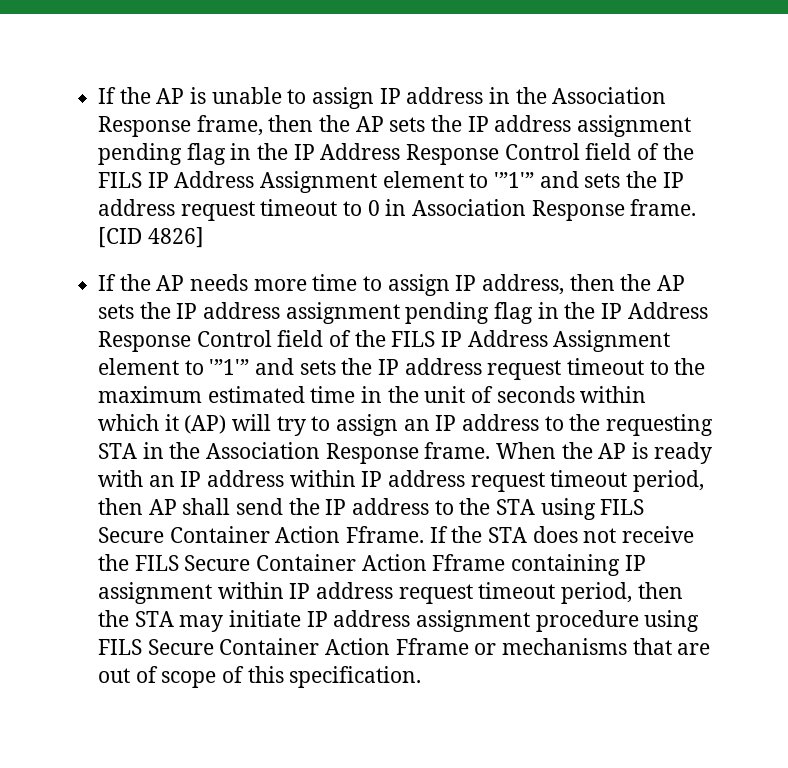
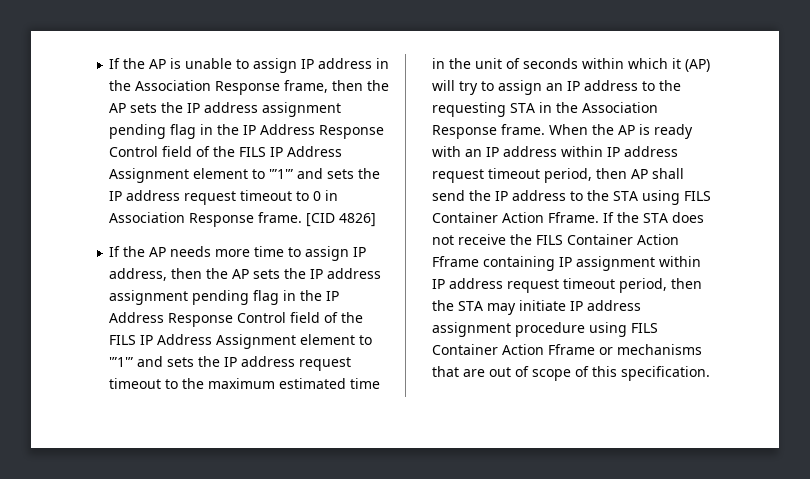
- When the AP is ready with an IP address within IP address request timeout period, then AP shall send the IP address to the STA using FILS Secure Container Action Fframe.
+ When the AP is ready with an IP address within IP address request timeout period, then AP shall send the IP address to the STA using FILS Container Action Fframe.
- If the STA does not receive the FILS Secure Container Action Fframe containing IP assignment within IP address request timeout period, then the STA may initiate IP address assignment procedure using FILS Secure Container Action Fframe or mechanisms that are out of scope of this specification.
+ If the STA does not receive the FILS Container Action Fframe containing IP assignment within IP address request timeout period, then the STA may initiate IP address assignment procedure using FILS Container Action Fframe or mechanisms that are out of scope of this specification.

